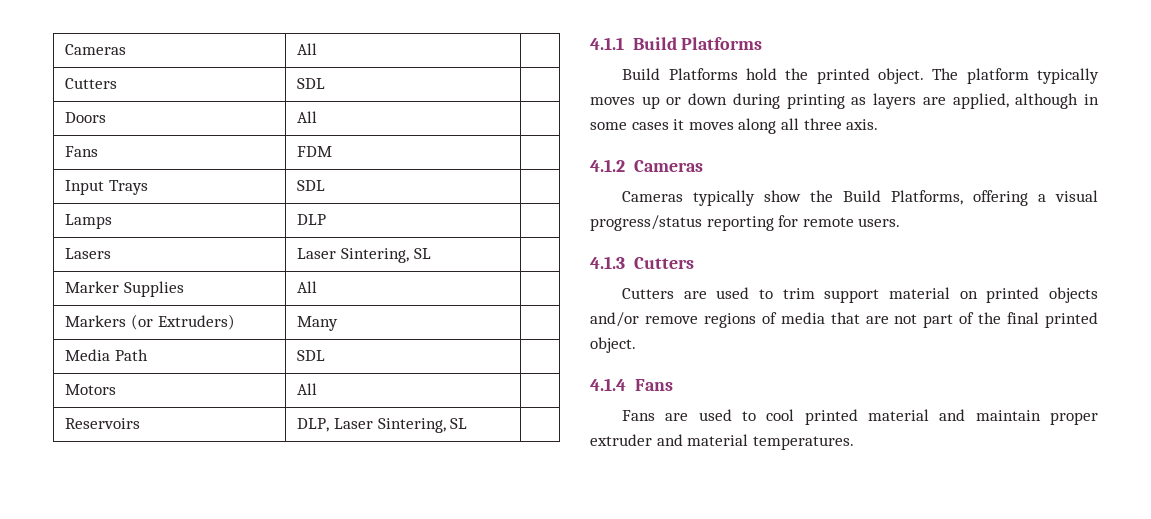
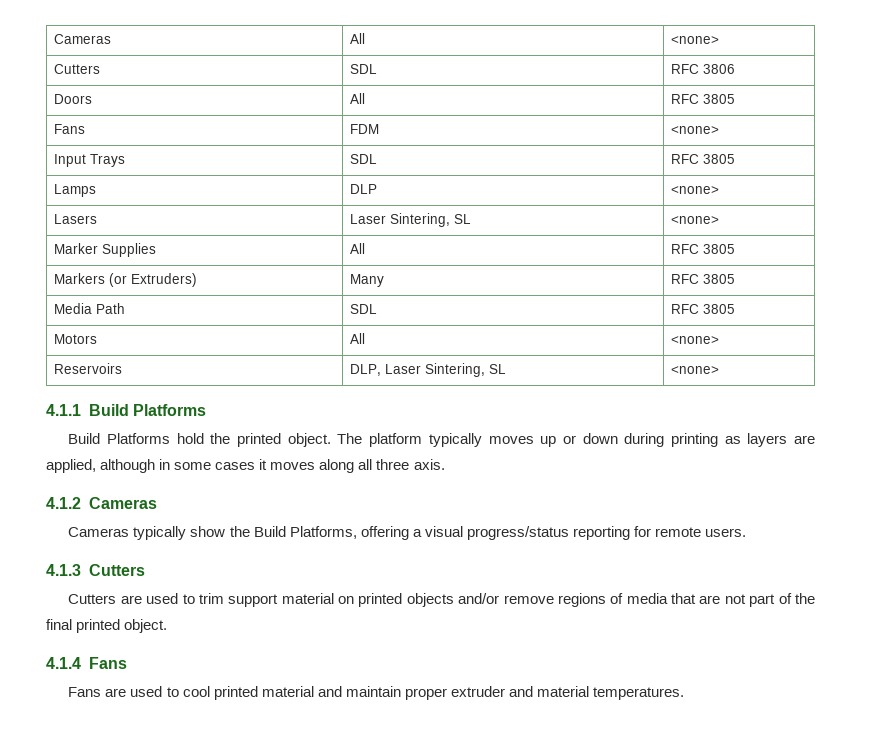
- Cameras | All |
+ Cameras | All | <none>
- Cutters | SDL |
+ Cutters | SDL | RFC 3806
- Doors | All |
+ Doors | All | RFC 3805
- Fans | FDM |
+ Fans | FDM | <none>
- Input Trays | SDL |
+ Input Trays | SDL | RFC 3805
- Lamps | DLP |
+ Lamps | DLP | <none>
- Lasers | Laser Sintering, SL |
+ Lasers | Laser Sintering, SL | <none>
- Marker Supplies | All |
+ Marker Supplies | All | RFC 3805
- Markers (or Extruders) | Many |
+ Markers (or Extruders) | Many | RFC 3805
- Media Path | SDL |
+ Media Path | SDL | RFC 3805
- Motors | All |
+ Motors | All | <none>
- Reservoirs | DLP, Laser Sintering, SL |
+ Reservoirs | DLP, Laser Sintering, SL | <none>

